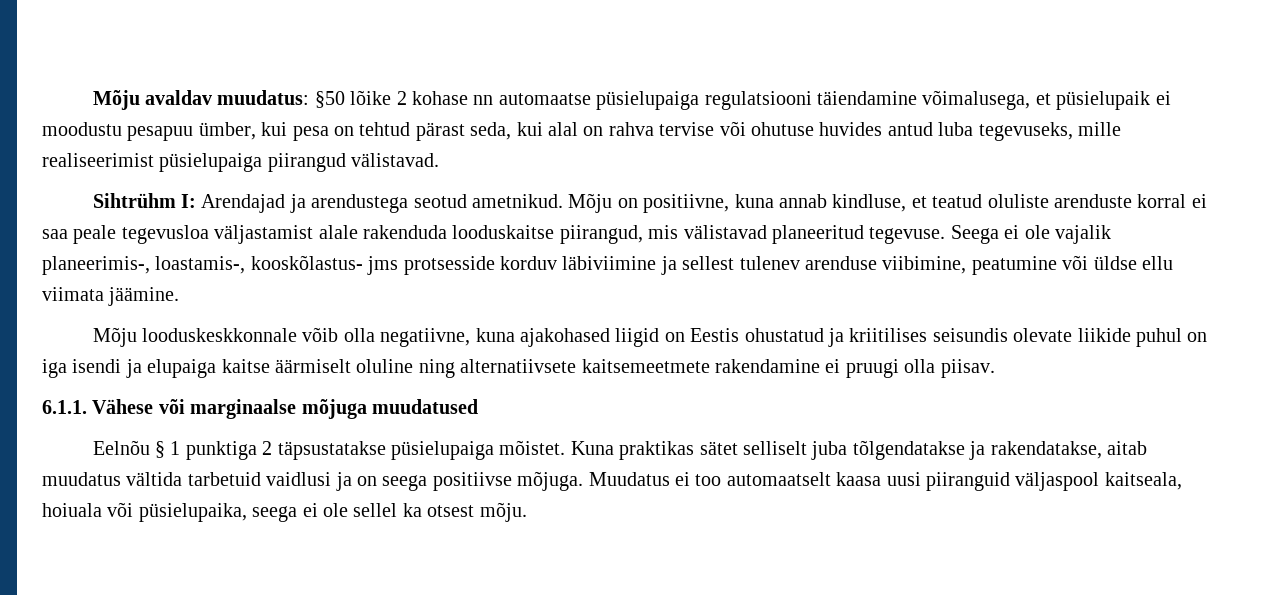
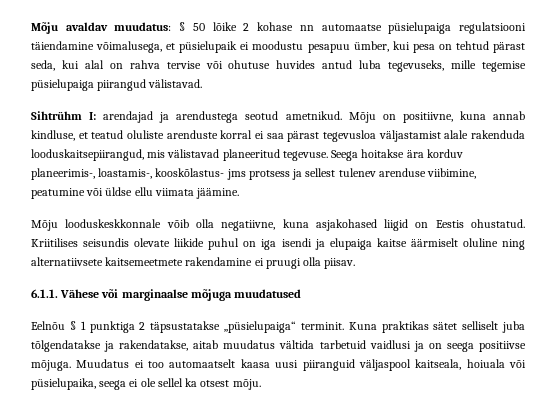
- Mõju avaldav muudatus: §50 lõike 2 kohase nn automaatse püsielupaiga regulatsiooni täiendamine võimalusega, et püsielupaik ei moodustu pesapuu ümber, kui pesa on tehtud pärast seda, kui alal on rahva tervise või ohutuse huvides antud luba tegevuseks, mille realiseerimist püsielupaiga piirangud välistavad.
+ Mõju avaldav muudatus: § 50 lõike 2 kohase nn automaatse püsielupaiga regulatsiooni täiendamine võimalusega, et püsielupaik ei moodustu pesapuu ümber, kui pesa on tehtud pärast seda, kui alal on rahva tervise või ohutuse huvides antud luba tegevuseks, mille tegemise püsielupaiga piirangud välistavad.
- Sihtrühm I: Arendajad ja arendustega seotud ametnikud.
+ Sihtrühm I: arendajad ja arendustega seotud ametnikud.
- Mõju on positiivne, kuna annab kindluse, et teatud oluliste arenduste korral ei saa peale tegevusloa väljastamist alale rakenduda looduskaitse piirangud, mis välistavad planeeritud tegevuse.
+ Mõju on positiivne, kuna annab kindluse, et teatud oluliste arenduste korral ei saa pärast tegevusloa väljastamist alale rakenduda looduskaitsepiirangud, mis välistavad planeeritud tegevuse.
- Seega ei ole vajalik planeerimis-, loastamis-, kooskõlastus- jms protsesside korduv läbiviimine ja sellest tulenev arenduse viibimine, peatumine või üldse ellu viimata jäämine.
+ Seega hoitakse ära korduv planeerimis-, loastamis-, kooskõlastus- jms protsess ja sellest tulenev arenduse viibimine, peatumine või üldse ellu viimata jäämine.
- Mõju looduskeskkonnale võib olla negatiivne, kuna ajakohased liigid on Eestis ohustatud ja kriitilises seisundis olevate liikide puhul on iga isendi ja elupaiga kaitse äärmiselt oluline ning alternatiivsete kaitsemeetmete rakendamine ei pruugi olla piisav.
+ Mõju looduskeskkonnale võib olla negatiivne, kuna asjakohased liigid on Eestis ohustatud. Kriitilises seisundis olevate liikide puhul on iga isendi ja elupaiga kaitse äärmiselt oluline ning alternatiivsete kaitsemeetmete rakendamine ei pruugi olla piisav.
- Eelnõu § 1 punktiga 2 täpsustatakse püsielupaiga mõistet.
+ Eelnõu § 1 punktiga 2 täpsustatakse „püsielupaiga“ terminit.

